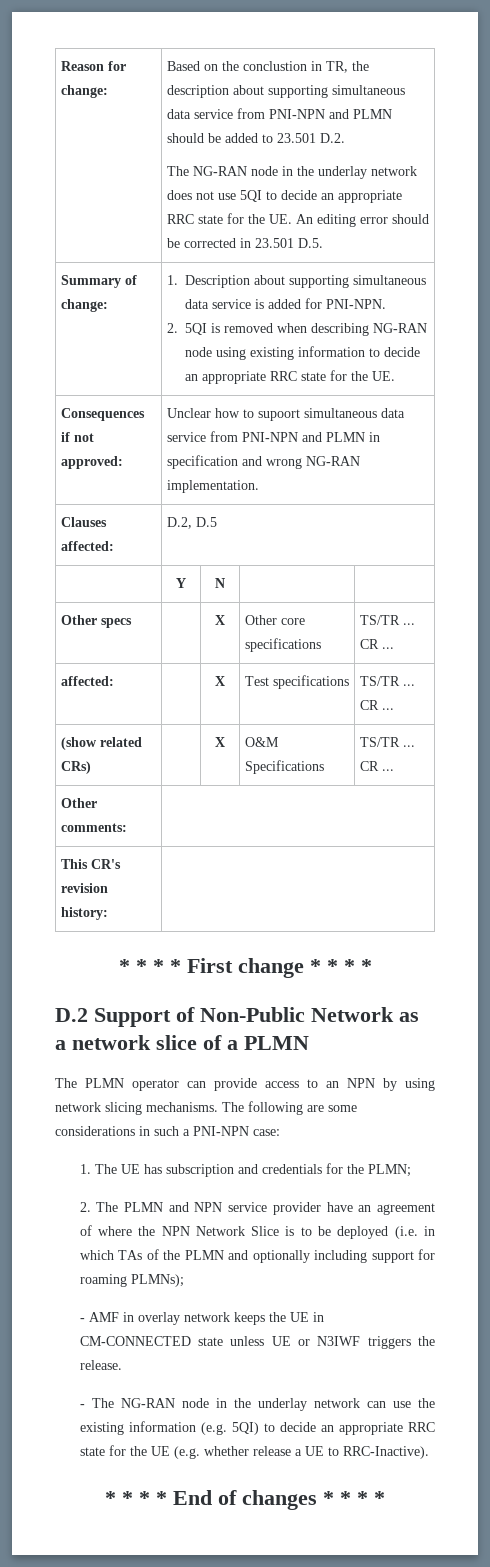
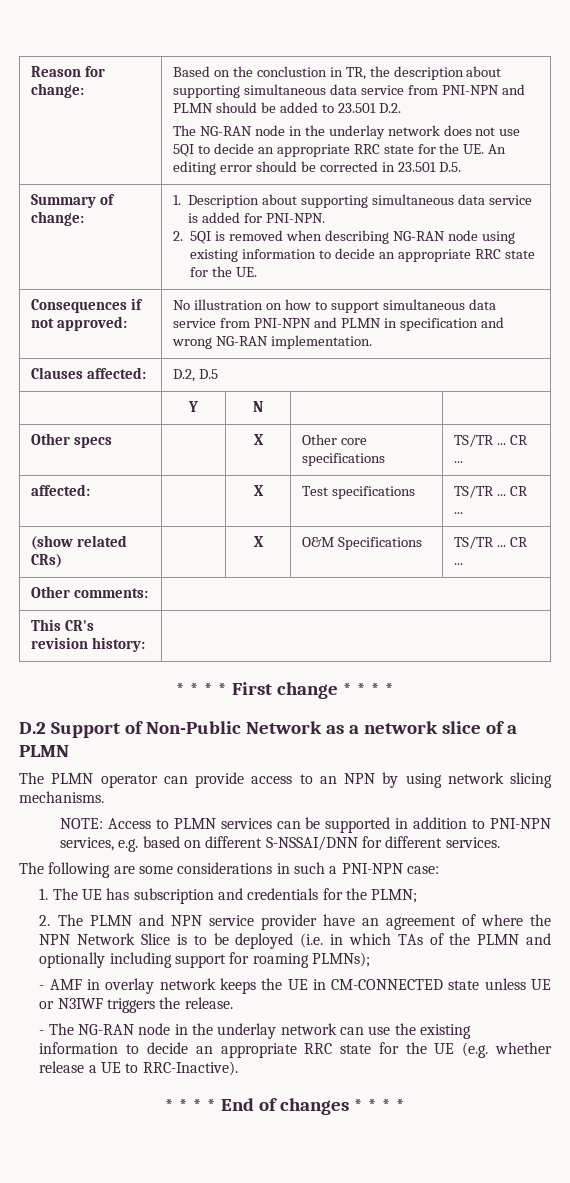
- Consequences if not approved: | Unclear how to supoort simultaneous data service from PNI-NPN and PLMN in specification and wrong NG-RAN implementation.
+ Consequences if not approved: | No illustration on how to support simultaneous data service from PNI-NPN and PLMN in specification and wrong NG-RAN implementation.
- The PLMN operator can provide access to an NPN by using network slicing mechanisms. The following are some considerations in such a PNI-NPN case:
+ The PLMN operator can provide access to an NPN by using network slicing mechanisms.
+ NOTE: Access to PLMN services can be supported in addition to PNI-NPN services, e.g. based on different S-NSSAI/DNN for different services.
+ The following are some considerations in such a PNI-NPN case:
- - The NG-RAN node in the underlay network can use the existing information (e.g. 5QI) to decide an appropriate RRC state for the UE (e.g. whether release a UE to RRC-Inactive).
+ - The NG-RAN node in the underlay network can use the existing information to decide an appropriate RRC state for the UE (e.g. whether release a UE to RRC-Inactive).

